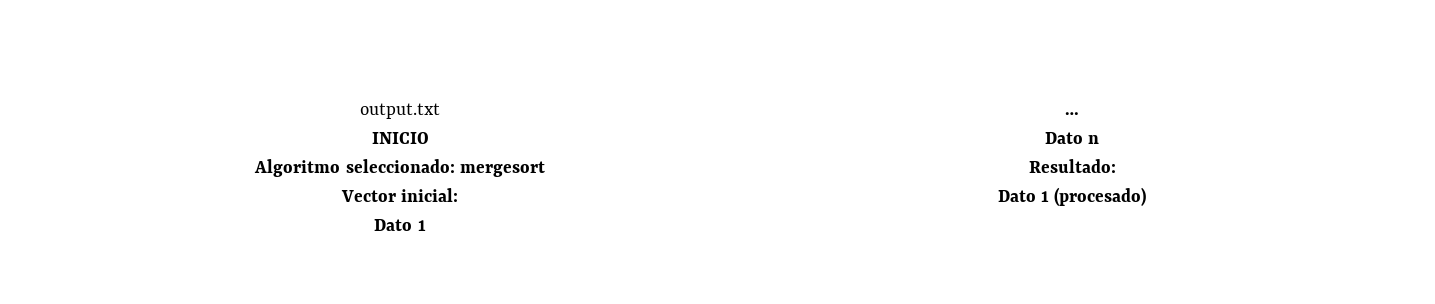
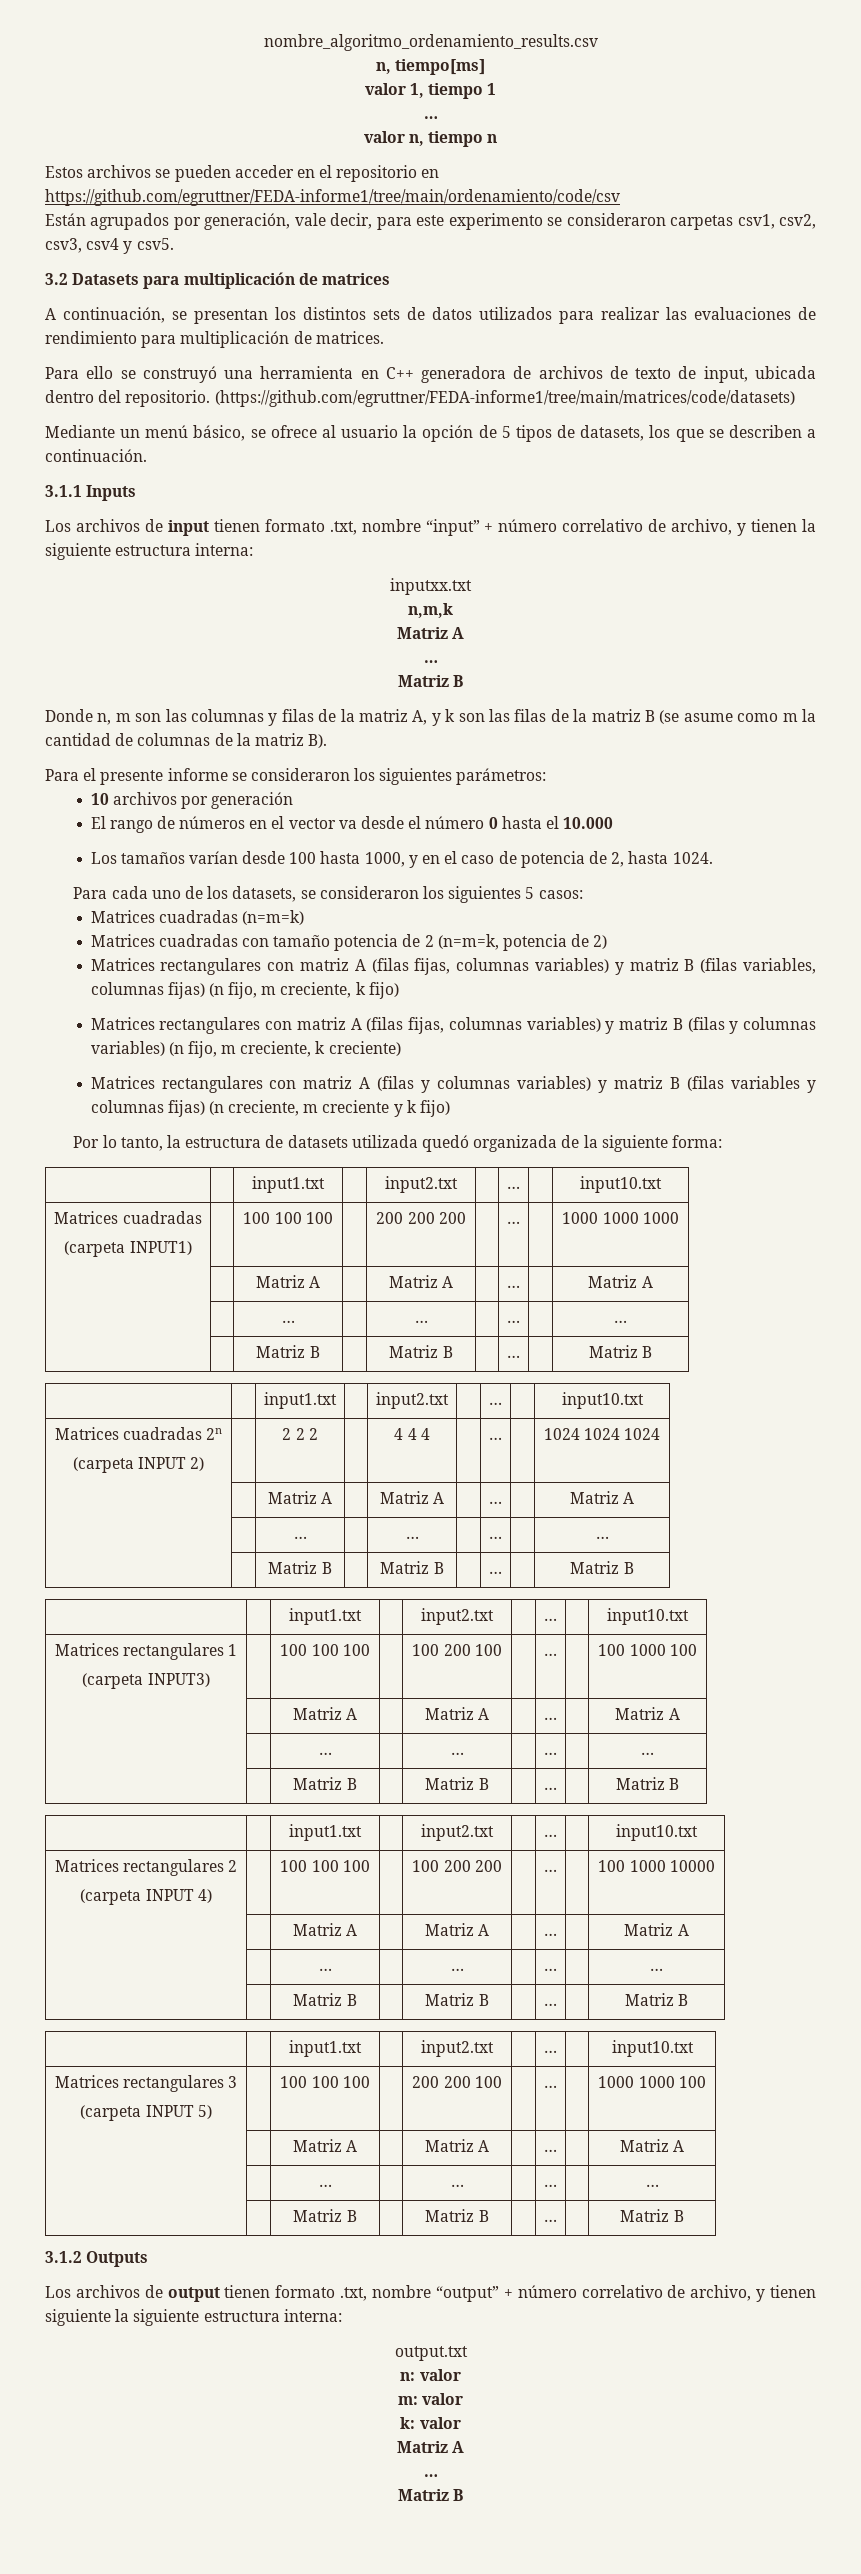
+ nombre_algoritmo_ordenamiento_results.csv
+ n, tiempo[ms]
+ valor 1, tiempo 1
+ …
+ valor n, tiempo n
+ Estos archivos se pueden acceder en el repositorio en https://github.com/egruttner/FEDA-informe1/tree/main/ordenamiento/code/csv
+ Están agrupados por generación, vale decir, para este experimento se consideraron carpetas csv1, csv2, csv3, csv4 y csv5.
+ 3.2 Datasets para multiplicación de matrices
+ A continuación, se presentan los distintos sets de datos utilizados para realizar las evaluaciones de rendimiento para multiplicación de matrices.
+ Para ello se construyó una herramienta en C++ generadora de archivos de texto de input, ubicada dentro del repositorio. (https://github.com/egruttner/FEDA-informe1/tree/main/matrices/code/datasets)
+ Mediante un menú básico, se ofrece al usuario la opción de 5 tipos de datasets, los que se describen a continuación.
+ 3.1.1 Inputs
+ Los archivos de input tienen formato .txt, nombre “input” + número correlativo de archivo, y tienen la siguiente estructura interna:
+ inputxx.txt
+ n,m,k
+ Matriz A
+ …
+ Matriz B
+ Donde n, m son las columnas y filas de la matriz A, y k son las filas de la matriz B (se asume como m la cantidad de columnas de la matriz B).
+ Para el presente informe se consideraron los siguientes parámetros:
+ 10 archivos por generación
+ El rango de números en el vector va desde el número 0 hasta el 10.000
+ Los tamaños varían desde 100 hasta 1000, y en el caso de potencia de 2, hasta 1024.
+ Para cada uno de los datasets, se consideraron los siguientes 5 casos:
+ Matrices cuadradas (n=m=k)
+ Matrices cuadradas con tamaño potencia de 2 (n=m=k, potencia de 2)
+ Matrices rectangulares con matriz A (filas fijas, columnas variables) y matriz B (filas variables, columnas fijas) (n fijo, m creciente, k fijo)
+ Matrices rectangulares con matriz A (filas fijas, columnas variables) y matriz B (filas y columnas variables) (n fijo, m creciente, k creciente)
+ Matrices rectangulares con matriz A (filas y columnas variables) y matriz B (filas variables y columnas fijas) (n creciente, m creciente y k fijo)
+ Por lo tanto, la estructura de datasets utilizada quedó organizada de la siguiente forma:
+ | | input1.txt | | input2.txt | | … | | input10.txt
+ Matrices cuadradas
+ (carpeta INPUT1) | | 100 100 100 | | 200 200 200 | | … | | 1000 1000 1000
+ | | Matriz A | | Matriz A | | … | | Matriz A
+ | | … | | … | | … | | …
+ | | Matriz B | | Matriz B | | … | | Matriz B
+ | | input1.txt | | input2.txt | | … | | input10.txt
+ Matrices cuadradas 2n
+ (carpeta INPUT 2) | | 2 2 2 | | 4 4 4 | | … | | 1024 1024 1024
+ | | Matriz A | | Matriz A | | … | | Matriz A
+ | | … | | … | | … | | …
+ | | Matriz B | | Matriz B | | … | | Matriz B
+ | | input1.txt | | input2.txt | | … | | input10.txt
+ Matrices rectangulares 1
+ (carpeta INPUT3) | | 100 100 100 | | 100 200 100 | | … | | 100 1000 100
+ | | Matriz A | | Matriz A | | … | | Matriz A
+ | | … | | … | | … | | …
+ | | Matriz B | | Matriz B | | … | | Matriz B
+ | | input1.txt | | input2.txt | | … | | input10.txt
+ Matrices rectangulares 2
+ (carpeta INPUT 4) | | 100 100 100 | | 100 200 200 | | … | | 100 1000 10000
+ | | Matriz A | | Matriz A | | … | | Matriz A
+ | | … | | … | | … | | …
+ | | Matriz B | | Matriz B | | … | | Matriz B
+ | | input1.txt | | input2.txt | | … | | input10.txt
+ Matrices rectangulares 3
+ (carpeta INPUT 5) | | 100 100 100 | | 200 200 100 | | … | | 1000 1000 100
+ | | Matriz A | | Matriz A | | … | | Matriz A
+ | | … | | … | | … | | …
+ | | Matriz B | | Matriz B | | … | | Matriz B
+ 3.1.2 Outputs
+ Los archivos de output tienen formato .txt, nombre “output” + número correlativo de archivo, y tienen siguiente la siguiente estructura interna:
  output.txt
- INICIO
- Algoritmo seleccionado: mergesort
- Vector inicial:
- Dato 1
+ n: valor
+ m: valor
+ k: valor
+ Matriz A
  …
- Dato n
- Resultado:
- Dato 1 (procesado)
+ Matriz B

